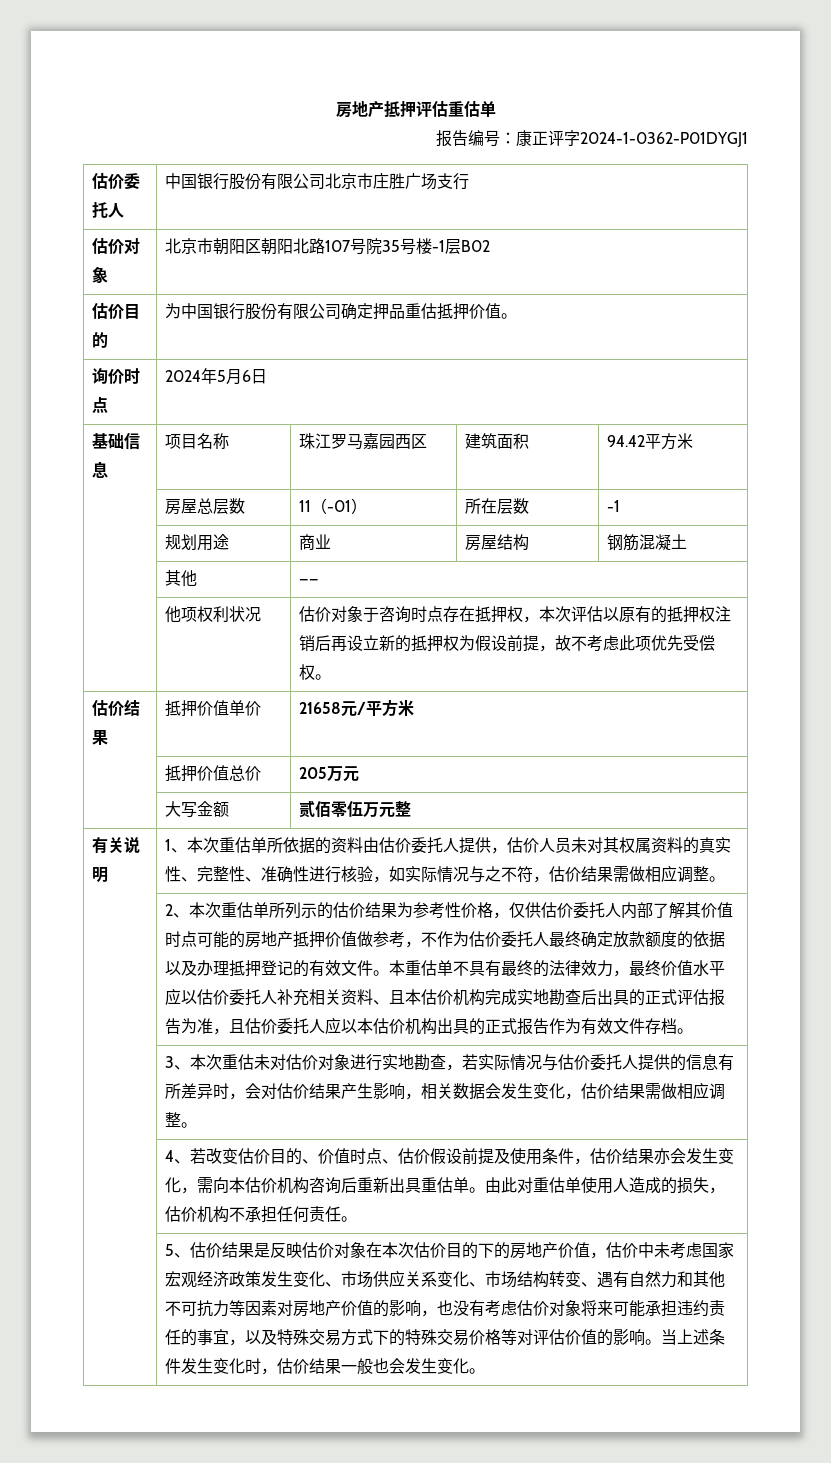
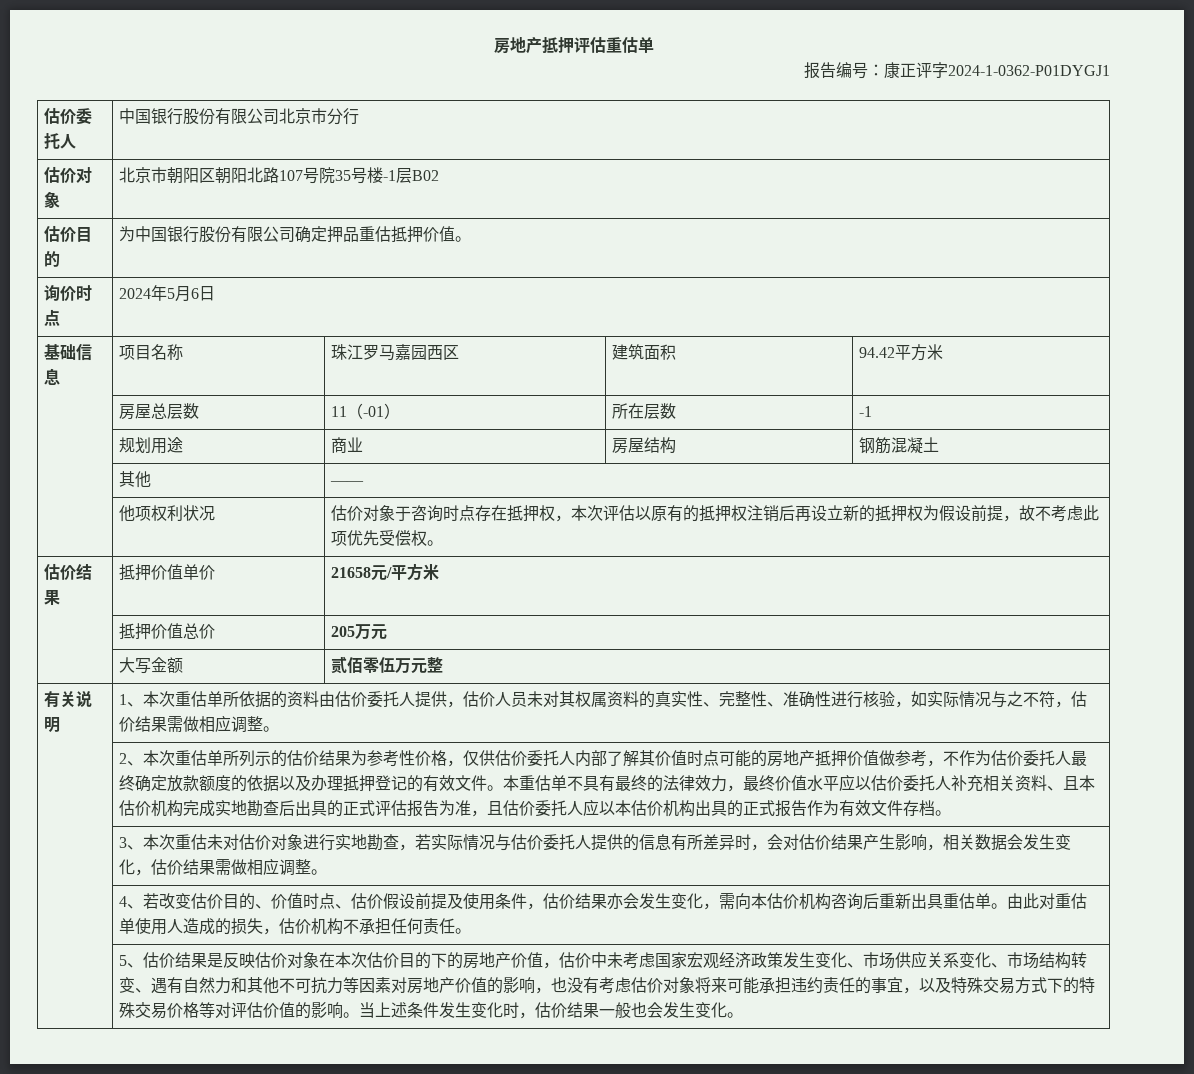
- 估价委托人 | 中国银行股份有限公司北京市庄胜广场支行
+ 估价委托人 | 中国银行股份有限公司北京市分行

